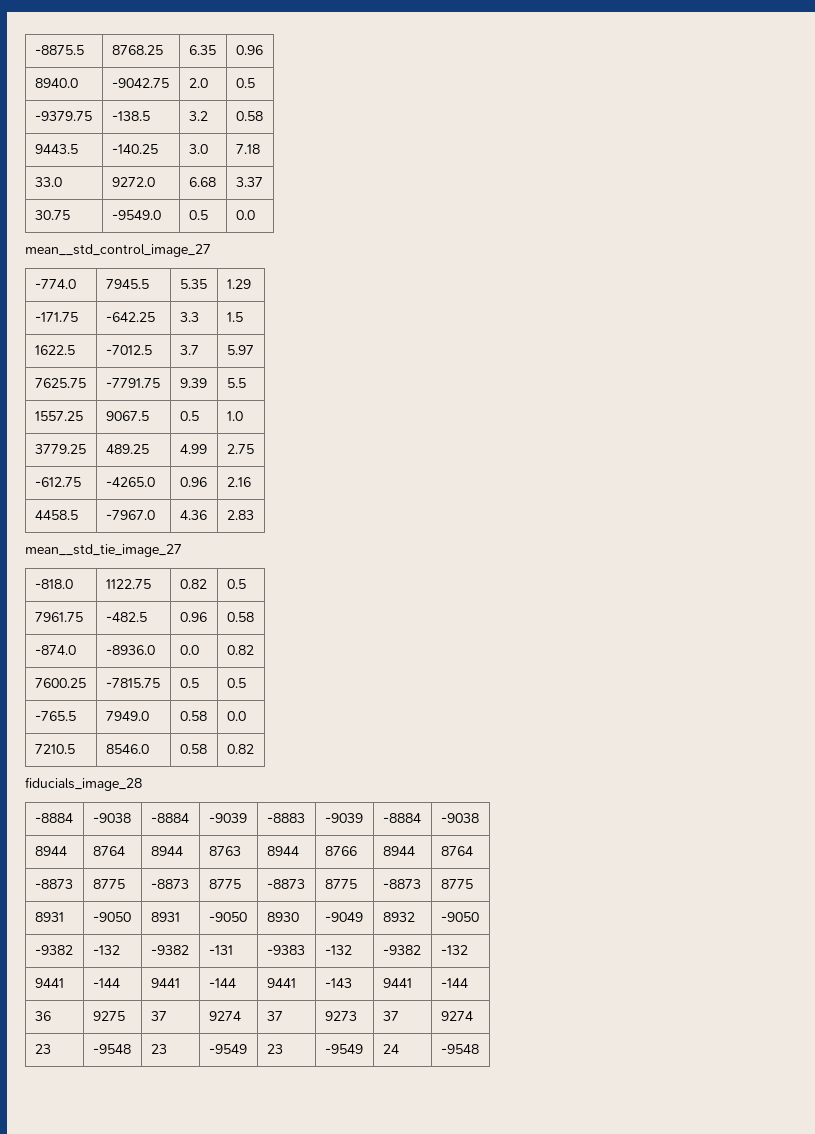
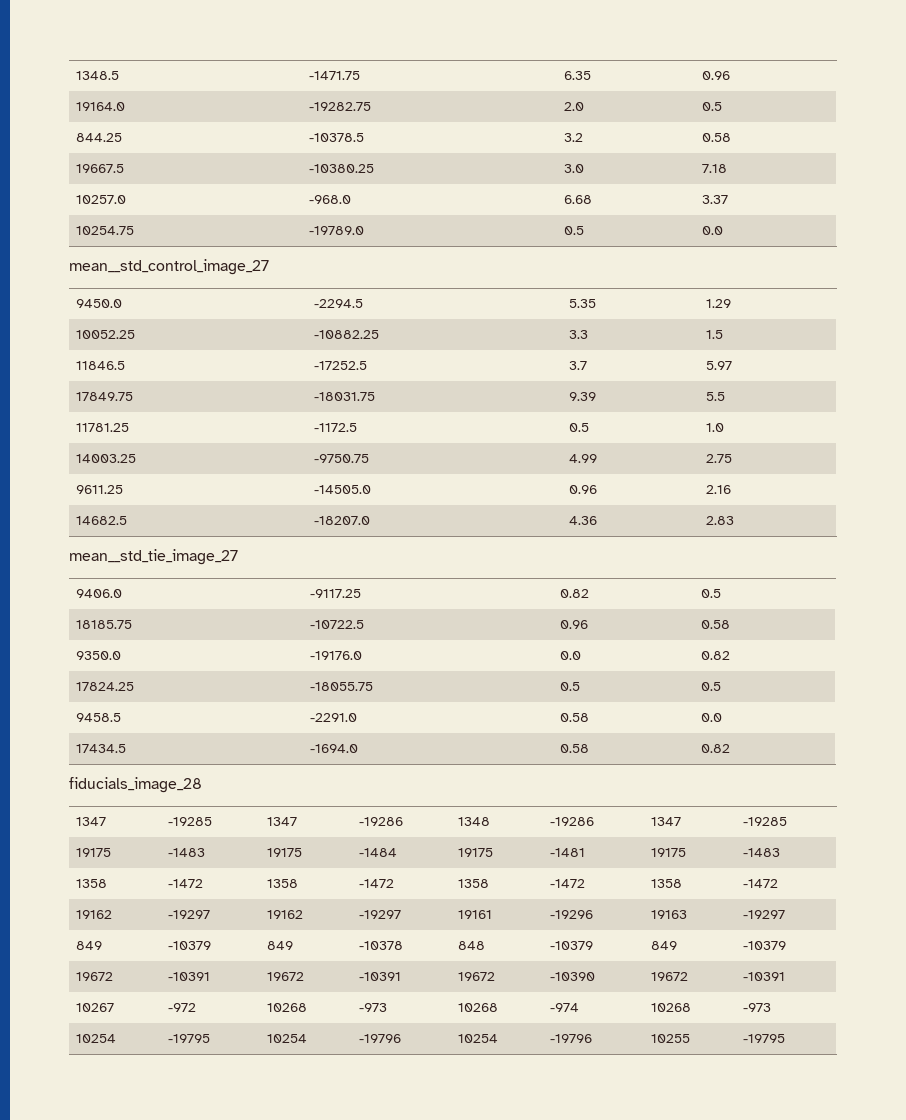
- -8875.5 | 8768.25 | 6.35 | 0.96
+ 1348.5 | -1471.75 | 6.35 | 0.96
- 8940.0 | -9042.75 | 2.0 | 0.5
+ 19164.0 | -19282.75 | 2.0 | 0.5
- -9379.75 | -138.5 | 3.2 | 0.58
+ 844.25 | -10378.5 | 3.2 | 0.58
- 9443.5 | -140.25 | 3.0 | 7.18
+ 19667.5 | -10380.25 | 3.0 | 7.18
- 33.0 | 9272.0 | 6.68 | 3.37
+ 10257.0 | -968.0 | 6.68 | 3.37
- 30.75 | -9549.0 | 0.5 | 0.0
+ 10254.75 | -19789.0 | 0.5 | 0.0
- -774.0 | 7945.5 | 5.35 | 1.29
+ 9450.0 | -2294.5 | 5.35 | 1.29
- -171.75 | -642.25 | 3.3 | 1.5
+ 10052.25 | -10882.25 | 3.3 | 1.5
- 1622.5 | -7012.5 | 3.7 | 5.97
+ 11846.5 | -17252.5 | 3.7 | 5.97
- 7625.75 | -7791.75 | 9.39 | 5.5
+ 17849.75 | -18031.75 | 9.39 | 5.5
- 1557.25 | 9067.5 | 0.5 | 1.0
+ 11781.25 | -1172.5 | 0.5 | 1.0
- 3779.25 | 489.25 | 4.99 | 2.75
+ 14003.25 | -9750.75 | 4.99 | 2.75
- -612.75 | -4265.0 | 0.96 | 2.16
+ 9611.25 | -14505.0 | 0.96 | 2.16
- 4458.5 | -7967.0 | 4.36 | 2.83
+ 14682.5 | -18207.0 | 4.36 | 2.83
- -818.0 | 1122.75 | 0.82 | 0.5
+ 9406.0 | -9117.25 | 0.82 | 0.5
- 7961.75 | -482.5 | 0.96 | 0.58
+ 18185.75 | -10722.5 | 0.96 | 0.58
- -874.0 | -8936.0 | 0.0 | 0.82
+ 9350.0 | -19176.0 | 0.0 | 0.82
- 7600.25 | -7815.75 | 0.5 | 0.5
+ 17824.25 | -18055.75 | 0.5 | 0.5
- -765.5 | 7949.0 | 0.58 | 0.0
+ 9458.5 | -2291.0 | 0.58 | 0.0
- 7210.5 | 8546.0 | 0.58 | 0.82
+ 17434.5 | -1694.0 | 0.58 | 0.82
- -8884 | -9038 | -8884 | -9039 | -8883 | -9039 | -8884 | -9038
- 8944 | 8764 | 8944 | 8763 | 8944 | 8766 | 8944 | 8764
- -8873 | 8775 | -8873 | 8775 | -8873 | 8775 | -8873 | 8775
- 8931 | -9050 | 8931 | -9050 | 8930 | -9049 | 8932 | -9050
- -9382 | -132 | -9382 | -131 | -9383 | -132 | -9382 | -132
- 9441 | -144 | 9441 | -144 | 9441 | -143 | 9441 | -144
- 36 | 9275 | 37 | 9274 | 37 | 9273 | 37 | 9274
- 23 | -9548 | 23 | -9549 | 23 | -9549 | 24 | -9548
+ 1347 | -19285 | 1347 | -19286 | 1348 | -19286 | 1347 | -19285
+ 19175 | -1483 | 19175 | -1484 | 19175 | -1481 | 19175 | -1483
+ 1358 | -1472 | 1358 | -1472 | 1358 | -1472 | 1358 | -1472
+ 19162 | -19297 | 19162 | -19297 | 19161 | -19296 | 19163 | -19297
+ 849 | -10379 | 849 | -10378 | 848 | -10379 | 849 | -10379
+ 19672 | -10391 | 19672 | -10391 | 19672 | -10390 | 19672 | -10391
+ 10267 | -972 | 10268 | -973 | 10268 | -974 | 10268 | -973
+ 10254 | -19795 | 10254 | -19796 | 10254 | -19796 | 10255 | -19795

